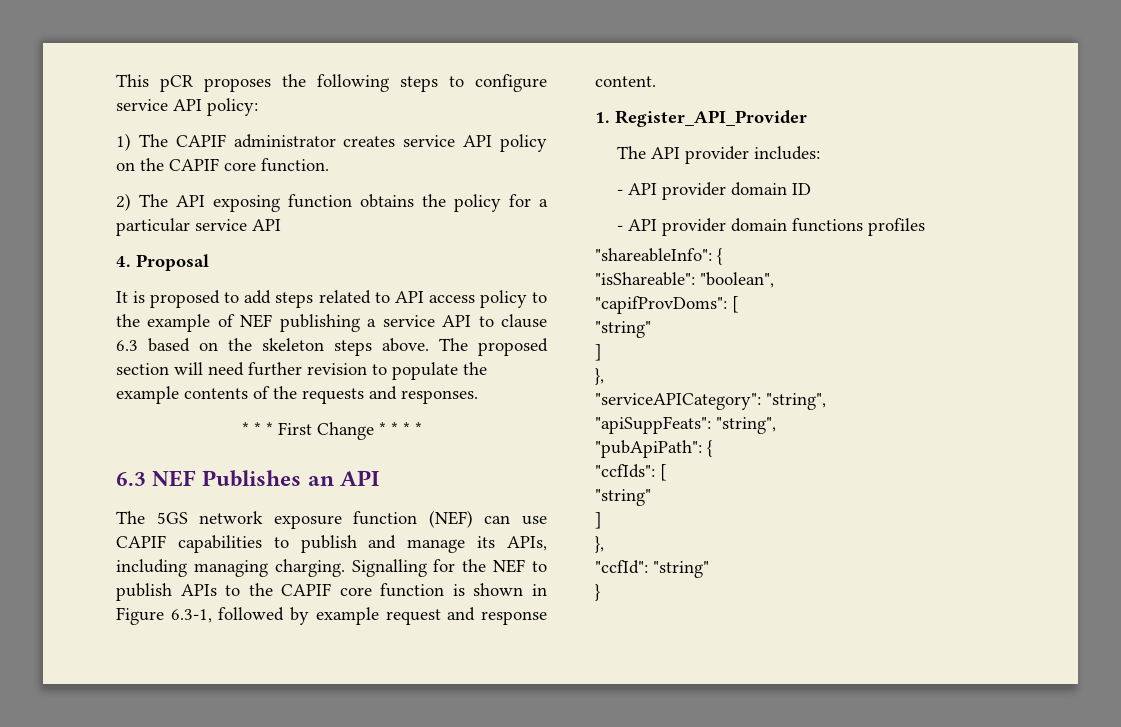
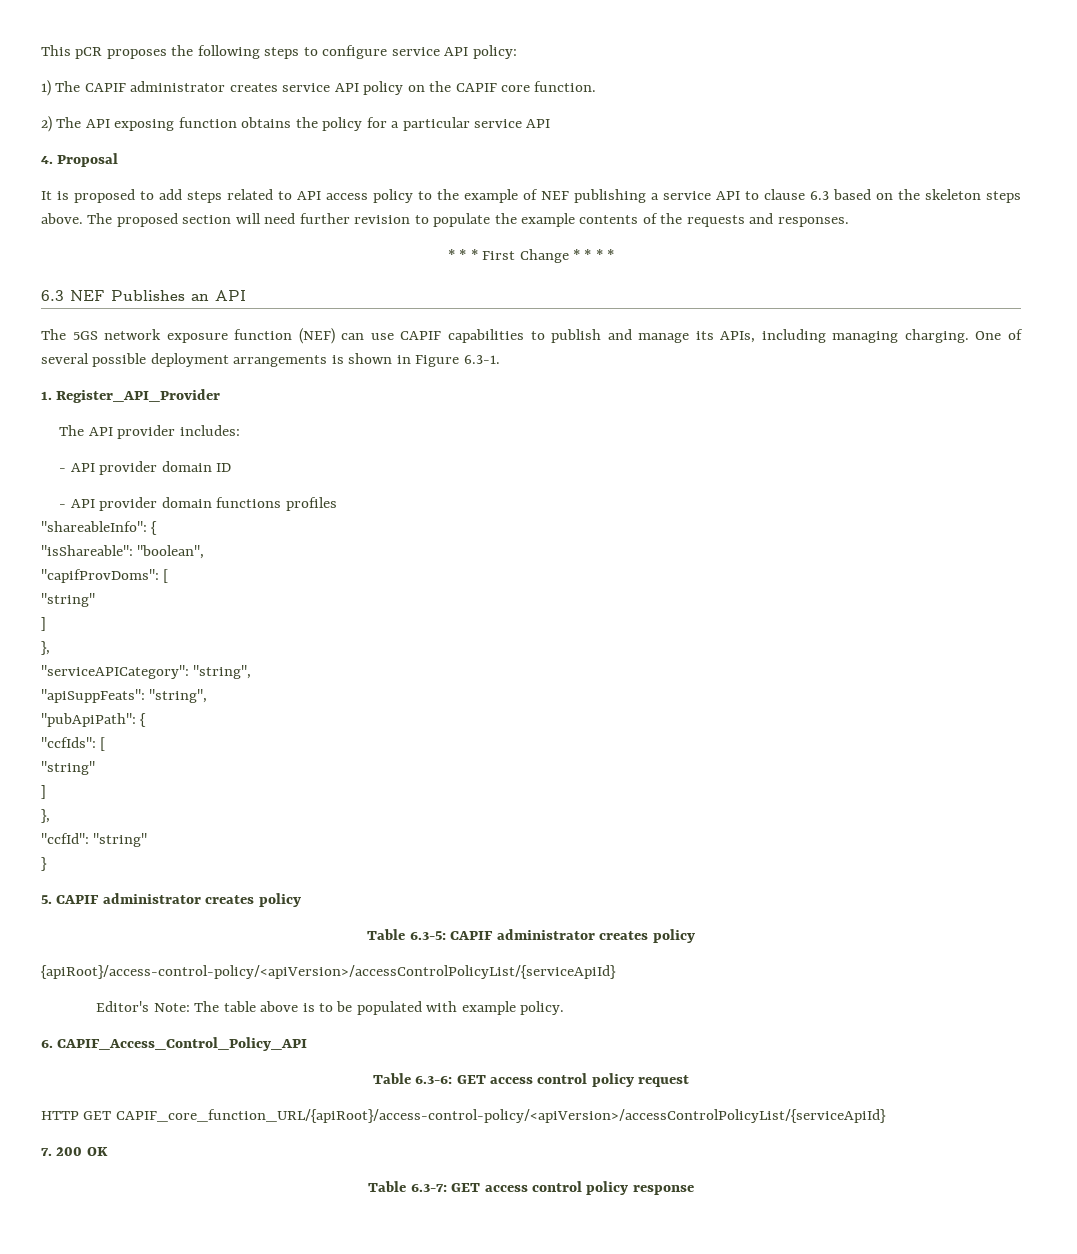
- Signalling for the NEF to publish APIs to the CAPIF core function is shown in Figure 6.3-1, followed by example request and response content.
+ One of several possible deployment arrangements is shown in Figure 6.3-1.
+ 5. CAPIF administrator creates policy
+ Table 6.3-5: CAPIF administrator creates policy
+ {apiRoot}/access-control-policy/<apiVersion>/accessControlPolicyList/{serviceApiId}
+ Editor's Note: The table above is to be populated with example policy.
+ 6. CAPIF_Access_Control_Policy_API
+ Table 6.3-6: GET access control policy request
+ HTTP GET CAPIF_core_function_URL/{apiRoot}/access-control-policy/<apiVersion>/accessControlPolicyList/{serviceApiId}
+ 7. 200 OK
+ Table 6.3-7: GET access control policy response

